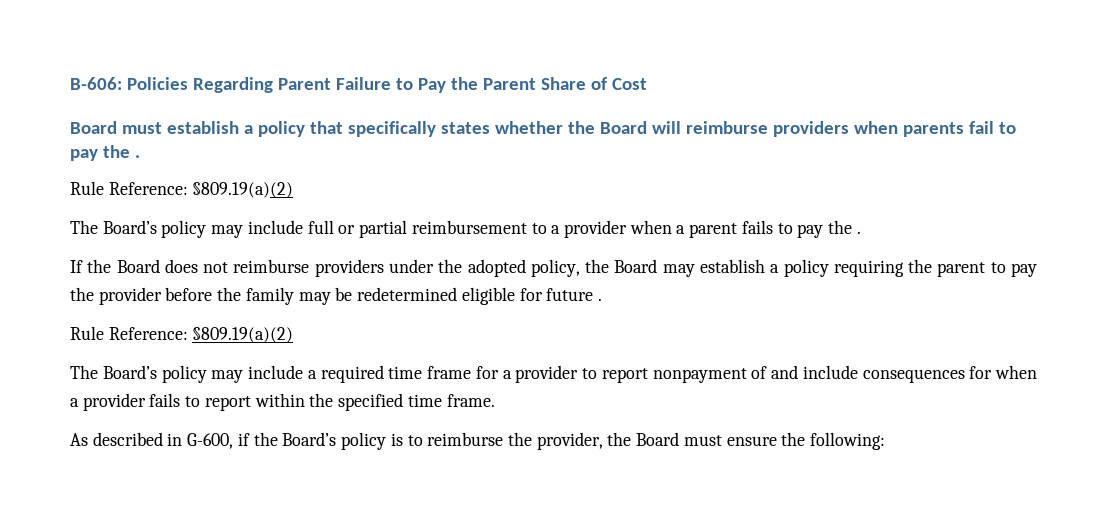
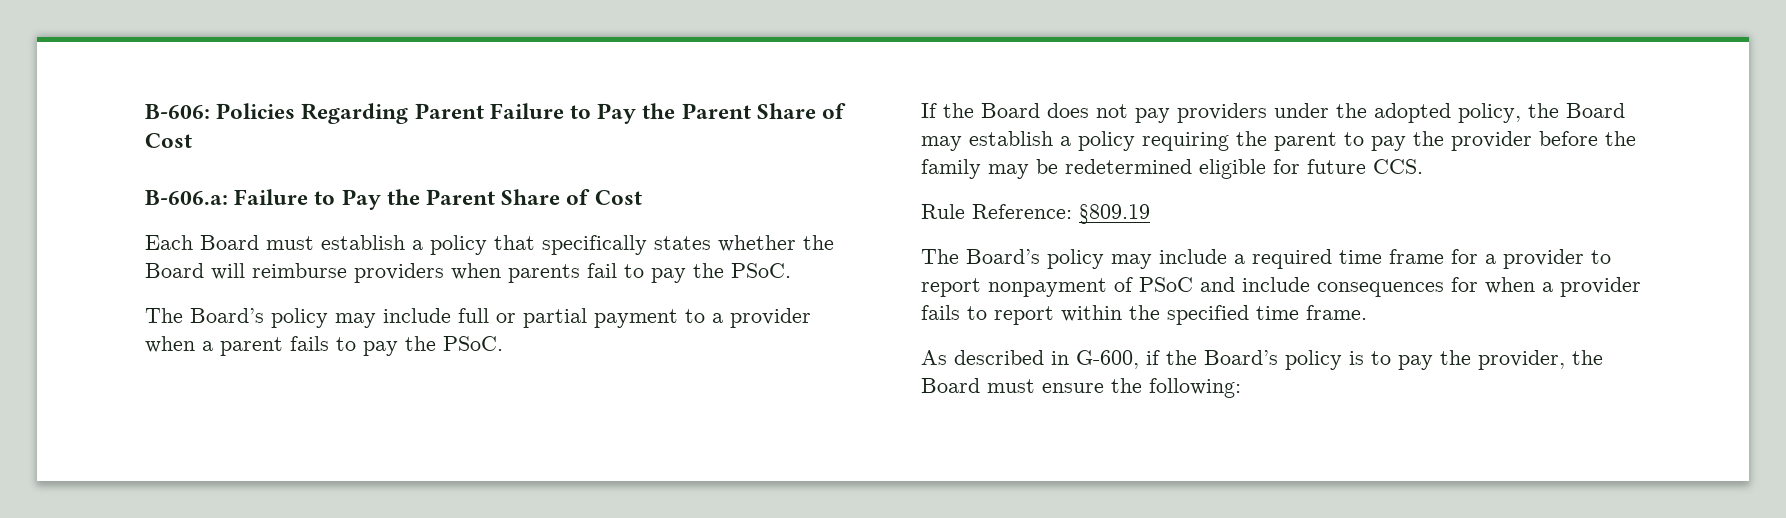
- Board must establish a policy that specifically states whether the Board will reimburse providers when parents fail to pay the .
- Rule Reference: §809.19(a)(2)
+ B-606.a: Failure to Pay the Parent Share of Cost
+ Each Board must establish a policy that specifically states whether the Board will reimburse providers when parents fail to pay the PSoC.
- The Board’s policy may include full or partial reimbursement to a provider when a parent fails to pay the .
+ The Board’s policy may include full or partial payment to a provider when a parent fails to pay the PSoC.
- If the Board does not reimburse providers under the adopted policy, the Board may establish a policy requiring the parent to pay the provider before the family may be redetermined eligible for future .
- Rule Reference: §809.19(a)(2)
+ If the Board does not pay providers under the adopted policy, the Board may establish a policy requiring the parent to pay the provider before the family may be redetermined eligible for future CCS.
+ Rule Reference: §809.19
- The Board’s policy may include a required time frame for a provider to report nonpayment of and include consequences for when a provider fails to report within the specified time frame.
+ The Board’s policy may include a required time frame for a provider to report nonpayment of PSoC and include consequences for when a provider fails to report within the specified time frame.
- As described in G-600, if the Board’s policy is to reimburse the provider, the Board must ensure the following:
+ As described in G-600, if the Board’s policy is to pay the provider, the Board must ensure the following:

